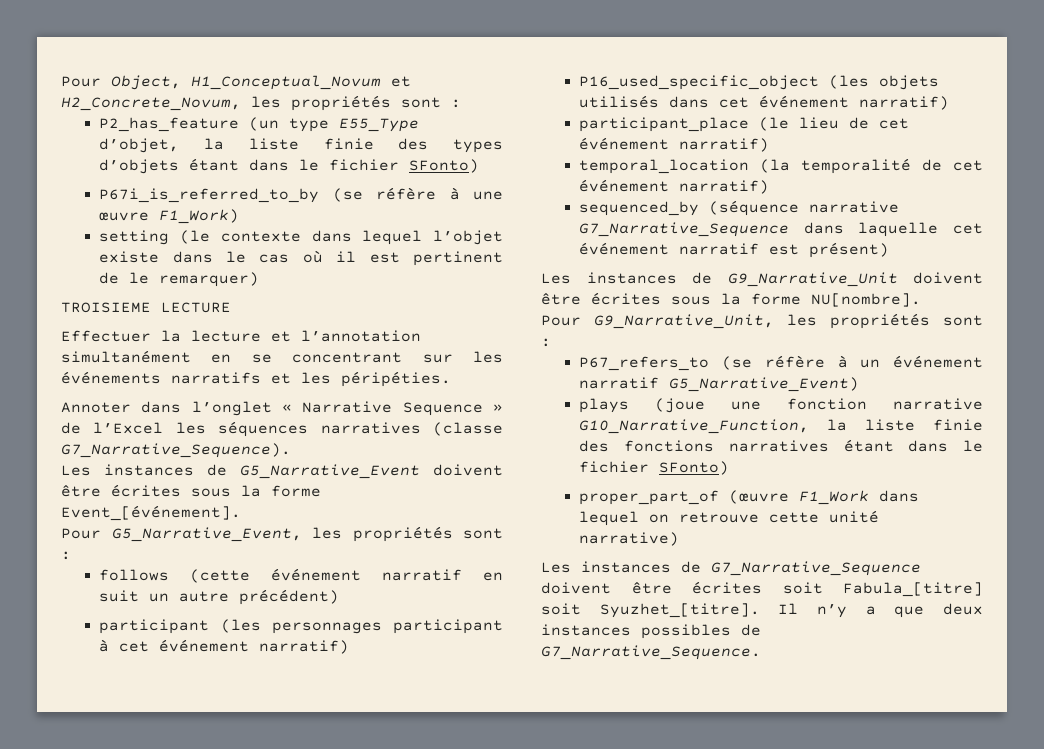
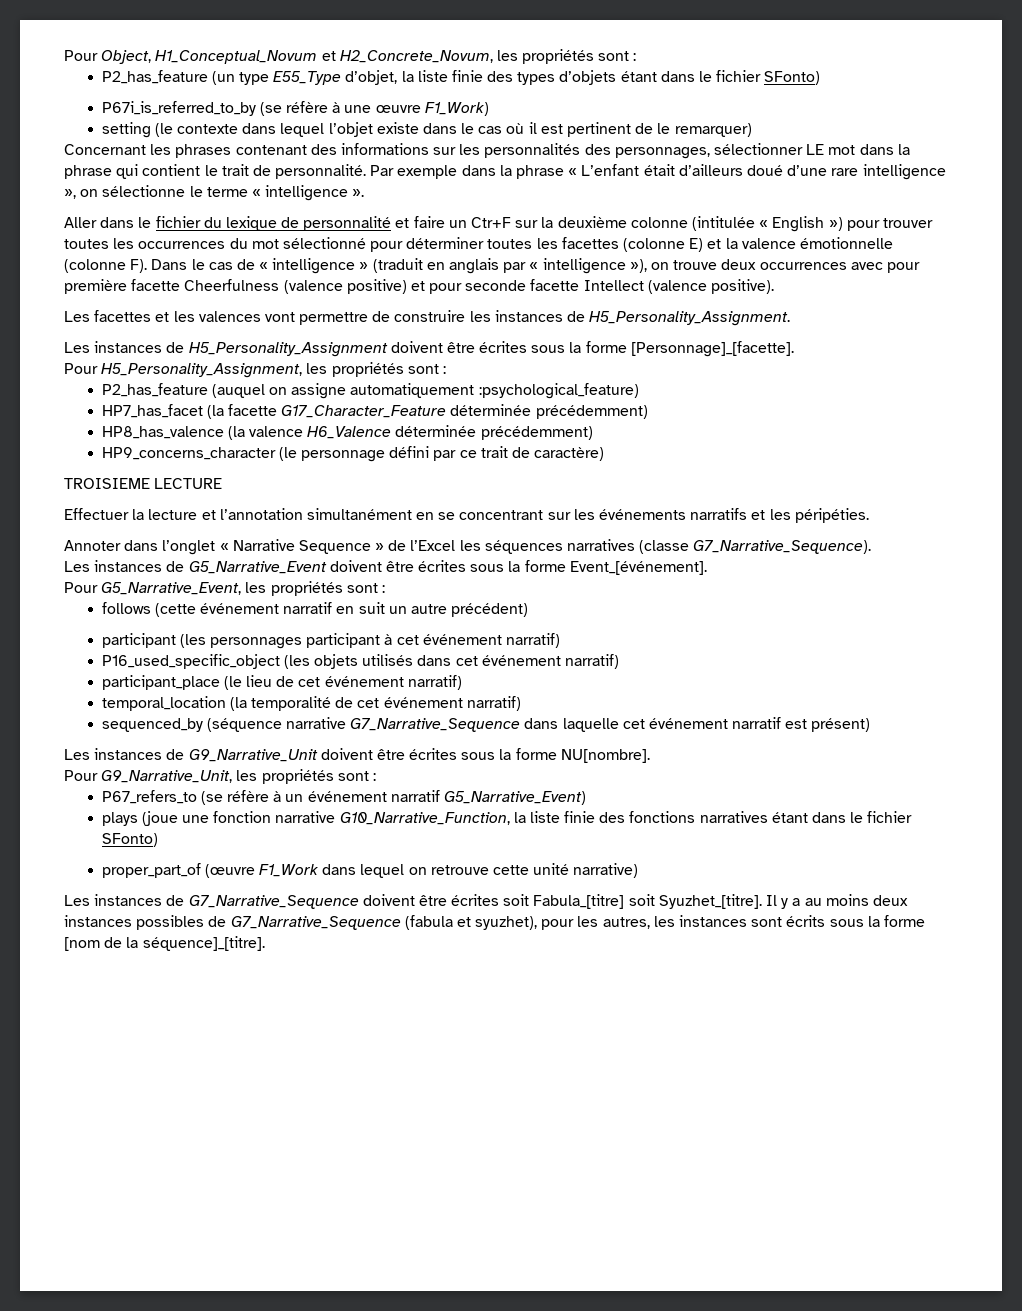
+ Concernant les phrases contenant des informations sur les personnalités des personnages, sélectionner LE mot dans la phrase qui contient le trait de personnalité. Par exemple dans la phrase « L’enfant était d’ailleurs doué d’une rare intelligence », on sélectionne le terme « intelligence ».
+ Aller dans le fichier du lexique de personnalité et faire un Ctr+F sur la deuxième colonne (intitulée « English ») pour trouver toutes les occurrences du mot sélectionné pour déterminer toutes les facettes (colonne E) et la valence émotionnelle (colonne F). Dans le cas de « intelligence » (traduit en anglais par « intelligence »), on trouve deux occurrences avec pour première facette Cheerfulness (valence positive) et pour seconde facette Intellect (valence positive).
+ Les facettes et les valences vont permettre de construire les instances de H5_Personality_Assignment.
+ Les instances de H5_Personality_Assignment doivent être écrites sous la forme [Personnage]_[facette].
+ Pour H5_Personality_Assignment, les propriétés sont :
+ P2_has_feature (auquel on assigne automatiquement :psychological_feature)
+ HP7_has_facet (la facette G17_Character_Feature déterminée précédemment)
+ HP8_has_valence (la valence H6_Valence déterminée précédemment)
+ HP9_concerns_character (le personnage défini par ce trait de caractère)
- Il n’y a que deux instances possibles de G7_Narrative_Sequence.
+ Il y a au moins deux instances possibles de G7_Narrative_Sequence (fabula et syuzhet), pour les autres, les instances sont écrits sous la forme [nom de la séquence]_[titre].

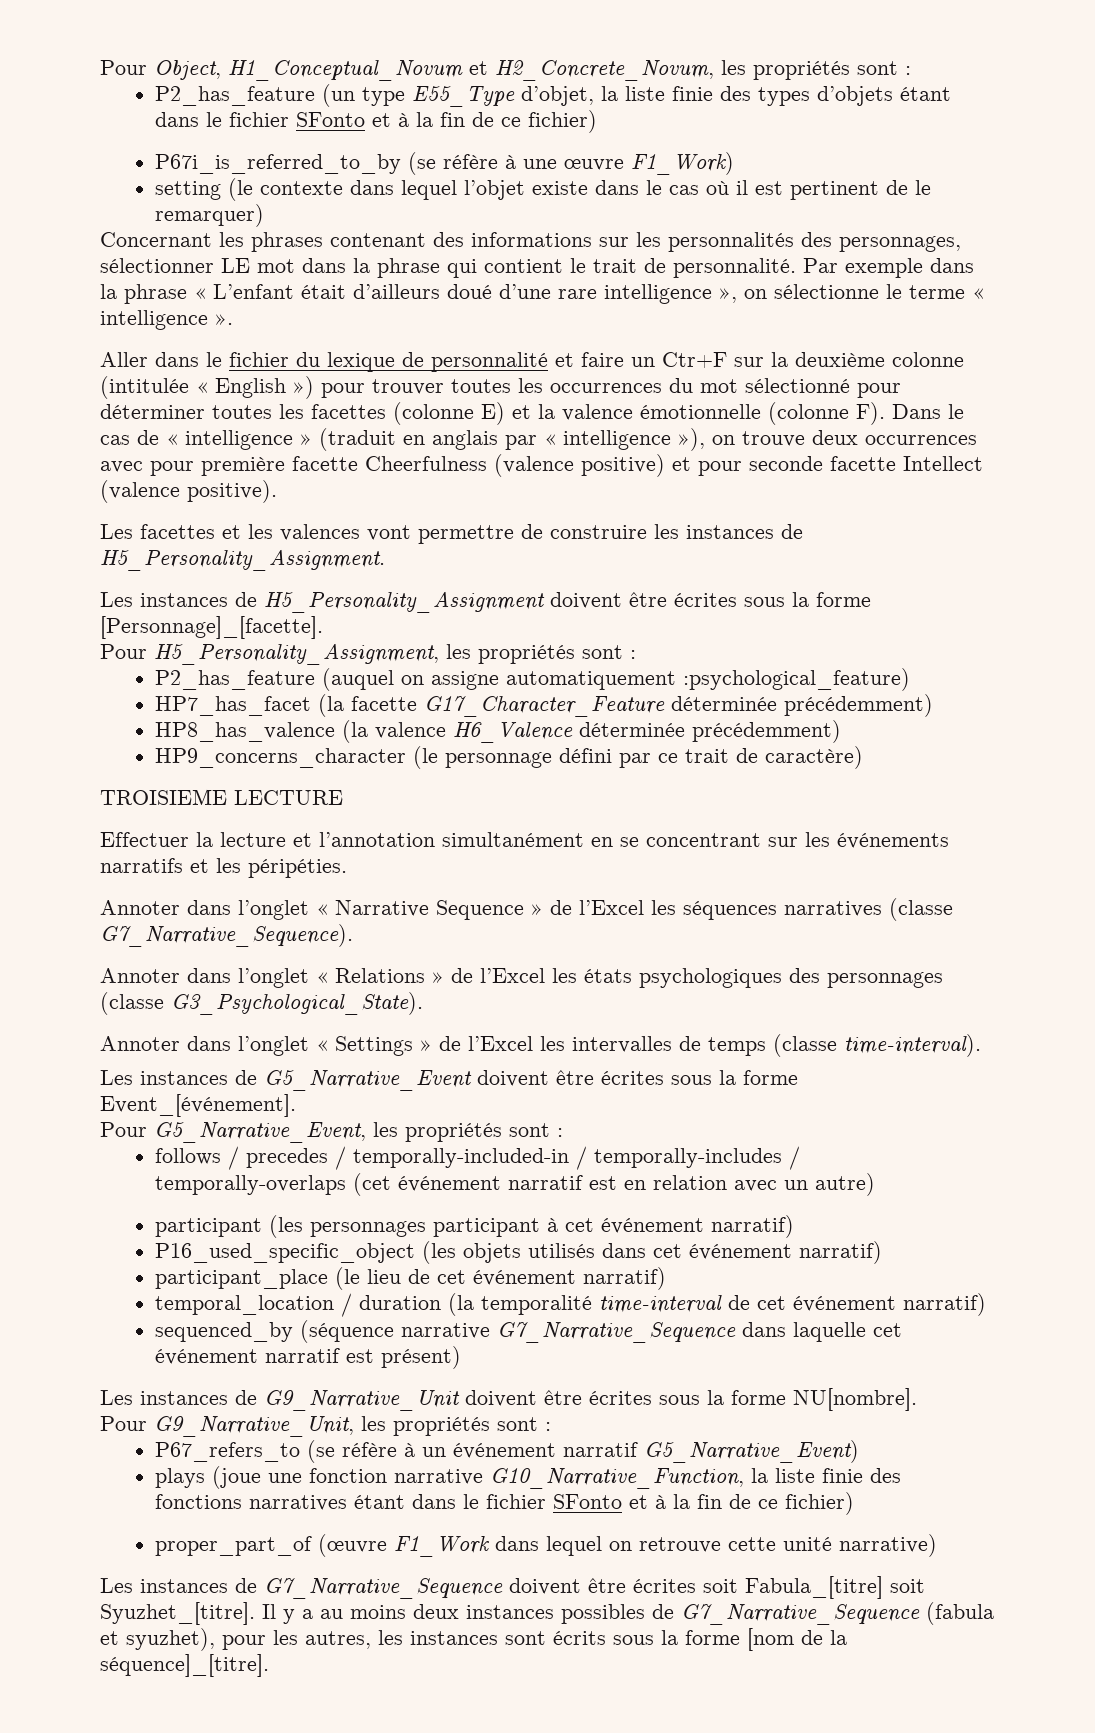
- P2_has_feature (un type E55_Type d’objet, la liste finie des types d’objets étant dans le fichier SFonto)
+ P2_has_feature (un type E55_Type d’objet, la liste finie des types d’objets étant dans le fichier SFonto et à la fin de ce fichier)
+ Annoter dans l’onglet « Relations » de l’Excel les états psychologiques des personnages (classe G3_Psychological_State).
+ Annoter dans l’onglet « Settings » de l’Excel les intervalles de temps (classe time-interval).
- follows (cette événement narratif en suit un autre précédent)
+ follows / precedes / temporally-included-in / temporally-includes / temporally-overlaps (cet événement narratif est en relation avec un autre)
- temporal_location (la temporalité de cet événement narratif)
+ temporal_location / duration (la temporalité time-interval de cet événement narratif)
- plays (joue une fonction narrative G10_Narrative_Function, la liste finie des fonctions narratives étant dans le fichier SFonto)
+ plays (joue une fonction narrative G10_Narrative_Function, la liste finie des fonctions narratives étant dans le fichier SFonto et à la fin de ce fichier)

